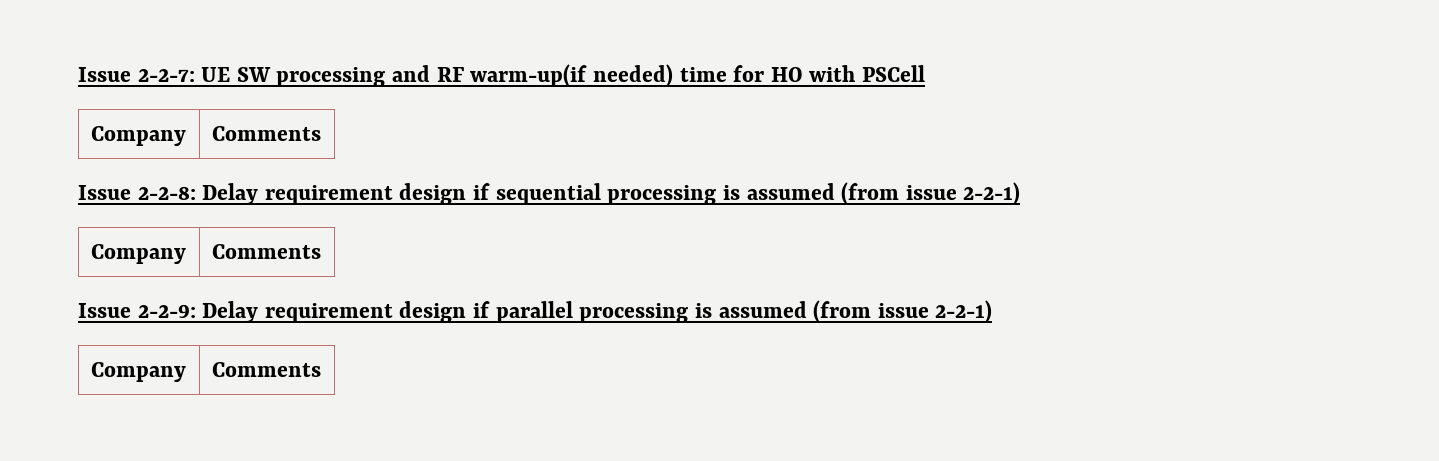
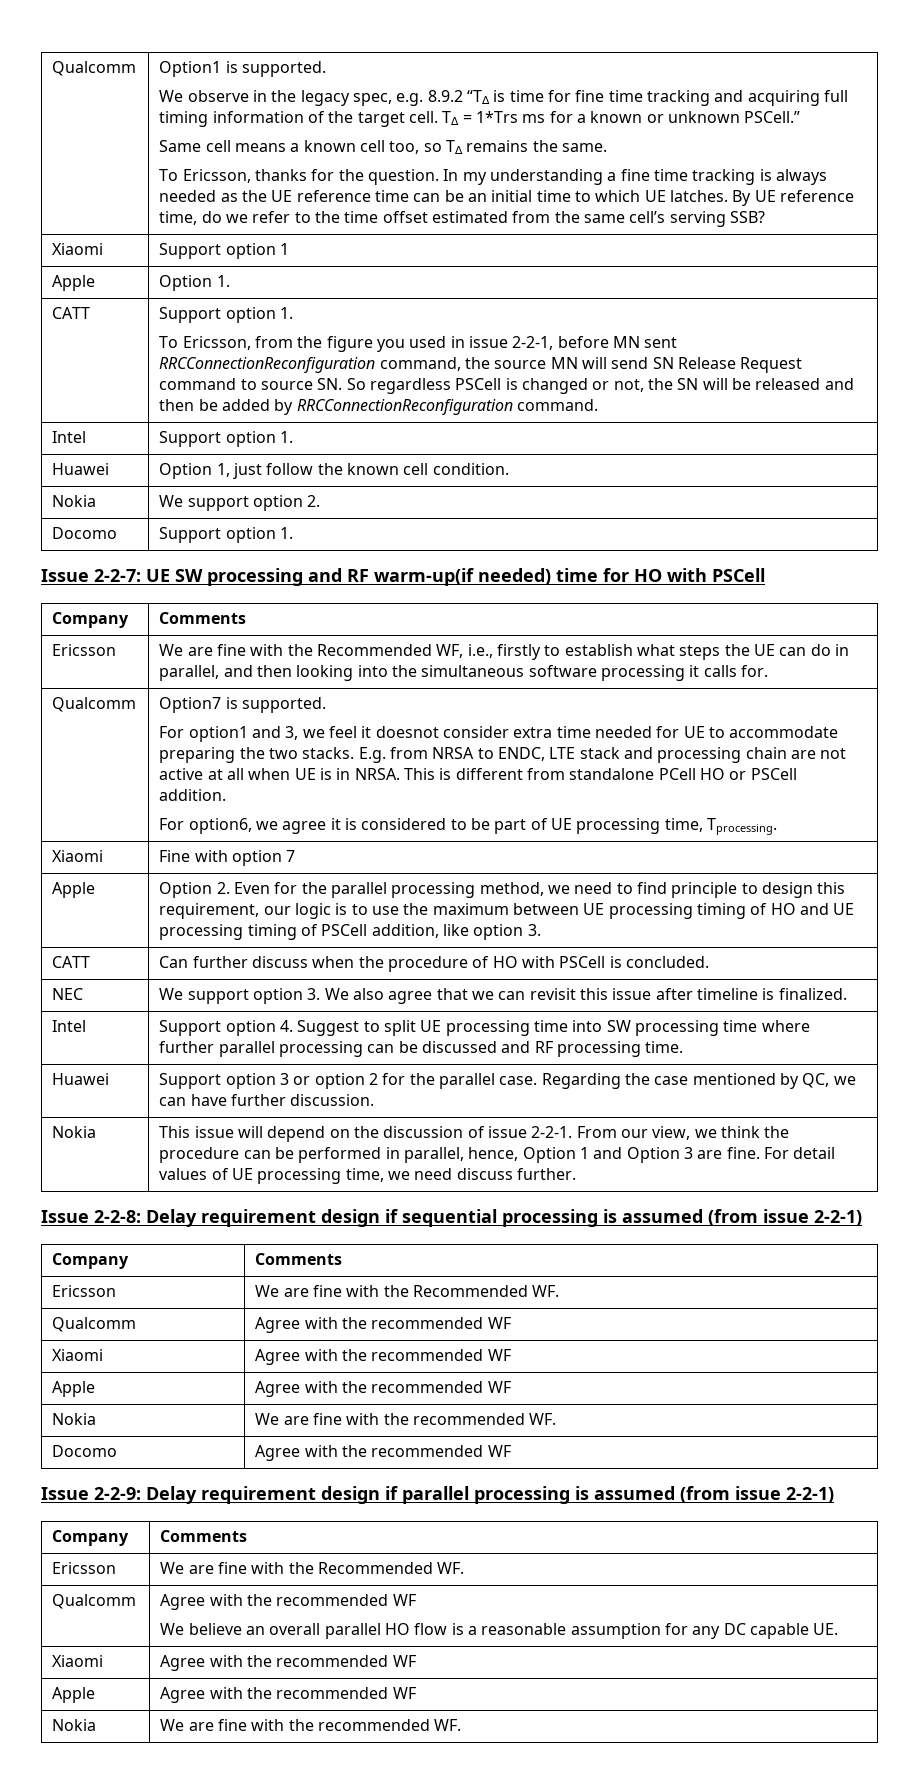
+ Qualcomm | Option1 is supported.
+ We observe in the legacy spec, e.g. 8.9.2 “T∆ is time for fine time tracking and acquiring full timing information of the target cell. T∆ = 1*Trs ms for a known or unknown PSCell.”
+ Same cell means a known cell too, so T∆ remains the same.
+ To Ericsson, thanks for the question. In my understanding a fine time tracking is always needed as the UE reference time can be an initial time to which UE latches. By UE reference time, do we refer to the time offset estimated from the same cell’s serving SSB?
+ Xiaomi | Support option 1
+ Apple | Option 1.
+ CATT | Support option 1.
+ To Ericsson, from the figure you used in issue 2-2-1, before MN sent RRCConnectionReconfiguration command, the source MN will send SN Release Request command to source SN. So regardless PSCell is changed or not, the SN will be released and then be added by RRCConnectionReconfiguration command.
+ Intel | Support option 1.
+ Huawei | Option 1, just follow the known cell condition.
+ Nokia | We support option 2.
+ Docomo | Support option 1.
+ Ericsson | We are fine with the Recommended WF, i.e., firstly to establish what steps the UE can do in parallel, and then looking into the simultaneous software processing it calls for.
+ Qualcomm | Option7 is supported.
+ For option1 and 3, we feel it doesnot consider extra time needed for UE to accommodate preparing the two stacks. E.g. from NRSA to ENDC, LTE stack and processing chain are not active at all when UE is in NRSA. This is different from standalone PCell HO or PSCell addition.
+ For option6, we agree it is considered to be part of UE processing time, Tprocessing.
+ Xiaomi | Fine with option 7
+ Apple | Option 2. Even for the parallel processing method, we need to find principle to design this requirement, our logic is to use the maximum between UE processing timing of HO and UE processing timing of PSCell addition, like option 3.
+ CATT | Can further discuss when the procedure of HO with PSCell is concluded.
+ NEC | We support option 3. We also agree that we can revisit this issue after timeline is finalized.
+ Intel | Support option 4. Suggest to split UE processing time into SW processing time where further parallel processing can be discussed and RF processing time.
+ Huawei | Support option 3 or option 2 for the parallel case. Regarding the case mentioned by QC, we can have further discussion.
+ Nokia | This issue will depend on the discussion of issue 2-2-1. From our view, we think the procedure can be performed in parallel, hence, Option 1 and Option 3 are fine. For detail values of UE processing time, we need discuss further.
  Issue 2-2-8: Delay requirement design if sequential processing is assumed (from issue 2-2-1)
  Company | Comments
+ Ericsson | We are fine with the Recommended WF.
+ Qualcomm | Agree with the recommended WF
+ Xiaomi | Agree with the recommended WF
+ Apple | Agree with the recommended WF
+ Nokia | We are fine with the recommended WF.
+ Docomo | Agree with the recommended WF
  Issue 2-2-9: Delay requirement design if parallel processing is assumed (from issue 2-2-1)
  Company | Comments
+ Ericsson | We are fine with the Recommended WF.
+ Qualcomm | Agree with the recommended WF
+ We believe an overall parallel HO flow is a reasonable assumption for any DC capable UE.
+ Xiaomi | Agree with the recommended WF
+ Apple | Agree with the recommended WF
+ Nokia | We are fine with the recommended WF.

